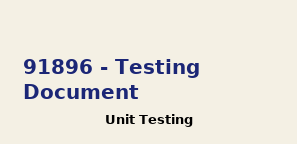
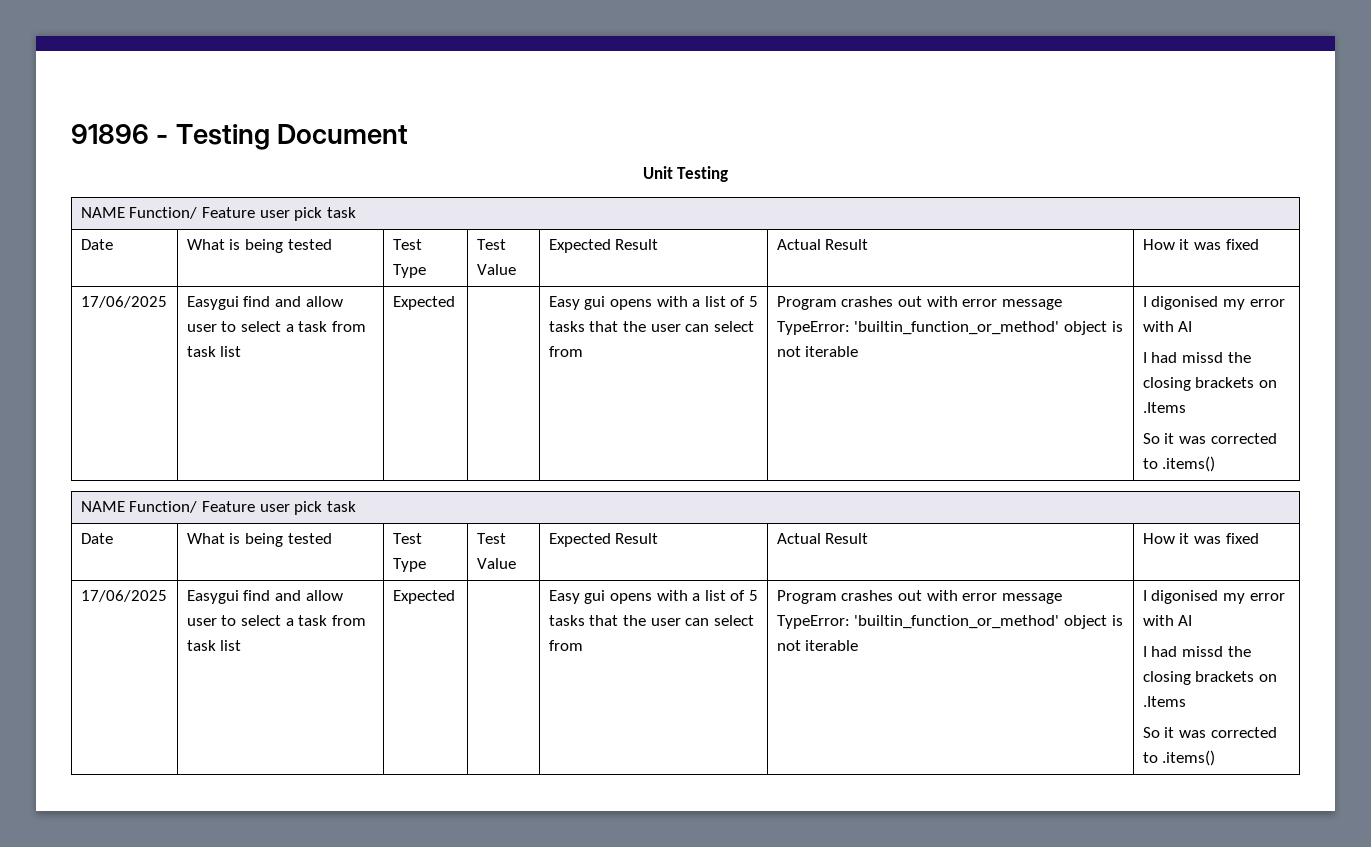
  Unit Testing
+ NAME Function/ Feature user pick task
+ Date | What is being tested | Test Type | Test Value | Expected Result | Actual Result | How it was fixed
+ 17/06/2025 | Easygui find and allow user to select a task from task list | Expected | | Easy gui opens with a list of 5 tasks that the user can select from | Program crashes out with error message TypeError: 'builtin_function_or_method' object is not iterable | I digonised my error with AI
+ I had missd the closing brackets on .Items
+ So it was corrected to .items()
+ NAME Function/ Feature user pick task
+ Date | What is being tested | Test Type | Test Value | Expected Result | Actual Result | How it was fixed
+ 17/06/2025 | Easygui find and allow user to select a task from task list | Expected | | Easy gui opens with a list of 5 tasks that the user can select from | Program crashes out with error message TypeError: 'builtin_function_or_method' object is not iterable | I digonised my error with AI
+ I had missd the closing brackets on .Items
+ So it was corrected to .items()

